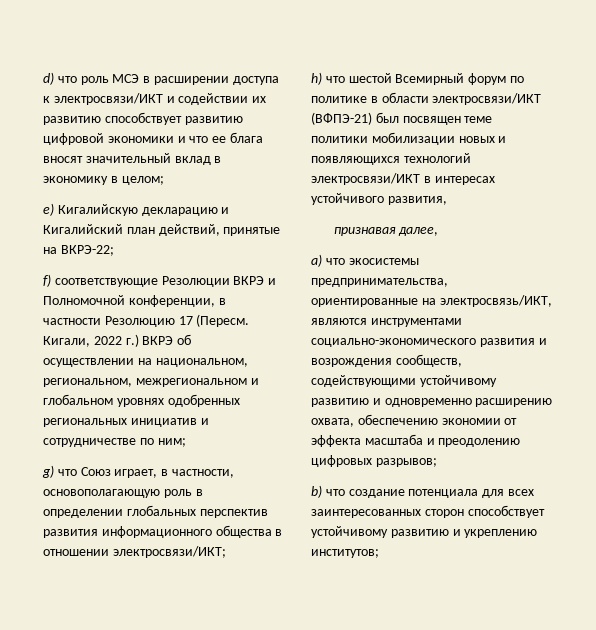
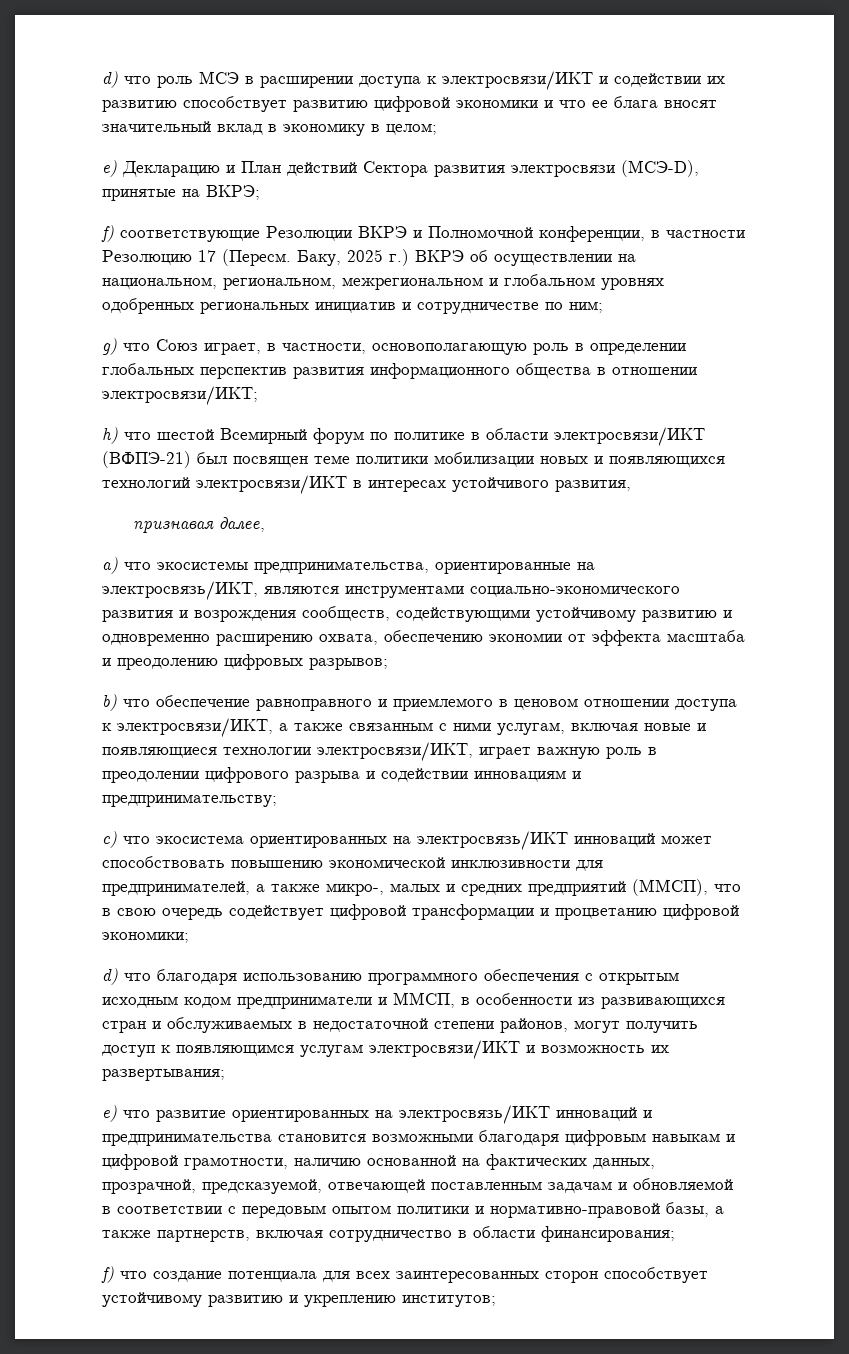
- e) Кигалийскую декларацию и Кигалийский план действий, принятые на ВКРЭ-22;
+ e) Декларацию и План действий Сектора развития электросвязи (МСЭ-D), принятые на ВКРЭ;
- Кигали, 2022 г.) ВКРЭ об осуществлении на национальном, региональном, межрегиональном и глобальном уровнях одобренных региональных инициатив и сотрудничестве по ним;
+ Баку, 2025 г.) ВКРЭ об осуществлении на национальном, региональном, межрегиональном и глобальном уровнях одобренных региональных инициатив и сотрудничестве по ним;
- b) что создание потенциала для всех заинтересованных сторон способствует устойчивому развитию и укреплению институтов;
+ b) что обеспечение равноправного и приемлемого в ценовом отношении доступа к электросвязи/ИКТ, а также связанным с ними услугам, включая новые и появляющиеся технологии электросвязи/ИКТ, играет важную роль в преодолении цифрового разрыва и содействии инновациям и предпринимательству;
+ c) что экосистема ориентированных на электросвязь/ИКТ инноваций может способствовать повышению экономической инклюзивности для предпринимателей, а также микро-, малых и средних предприятий (ММСП), что в свою очередь содействует цифровой трансформации и процветанию цифровой экономики;
+ d) что благодаря использованию программного обеспечения с открытым исходным кодом предприниматели и ММСП, в особенности из развивающихся стран и обслуживаемых в недостаточной степени районов, могут получить доступ к появляющимся услугам электросвязи/ИКТ и возможность их развертывания;
+ e) что развитие ориентированных на электросвязь/ИКТ инноваций и предпринимательства становится возможными благодаря цифровым навыкам и цифровой грамотности, наличию основанной на фактических данных, прозрачной, предсказуемой, отвечающей поставленным задачам и обновляемой в соответствии с передовым опытом политики и нормативно-правовой базы, а также партнерств, включая сотрудничество в области финансирования;
+ f) что создание потенциала для всех заинтересованных сторон способствует устойчивому развитию и укреплению институтов;

